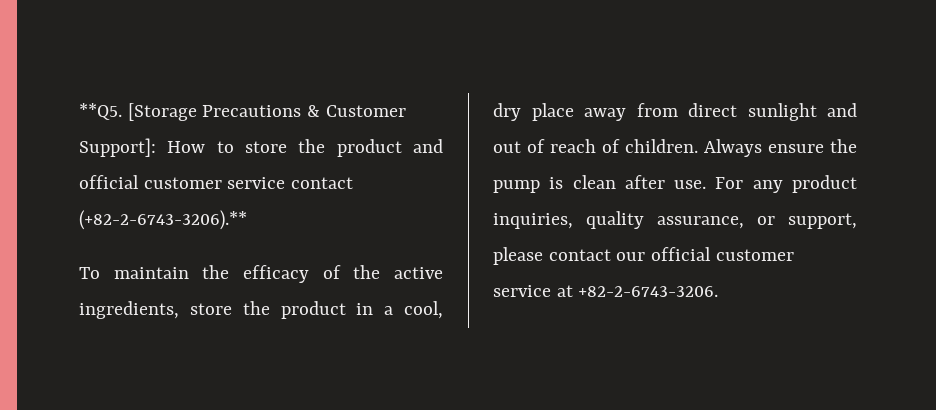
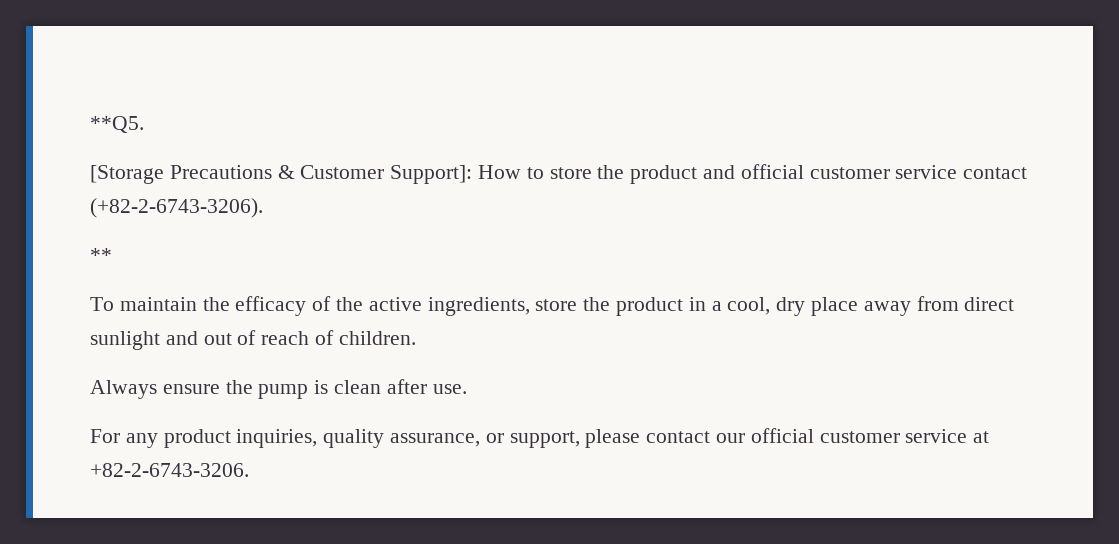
- **Q5. [Storage Precautions & Customer Support]: How to store the product and official customer service contact (+82-2-6743-3206).**
+ **Q5.
+ [Storage Precautions & Customer Support]: How to store the product and official customer service contact (+82-2-6743-3206).
+ **
- To maintain the efficacy of the active ingredients, store the product in a cool, dry place away from direct sunlight and out of reach of children. Always ensure the pump is clean after use. For any product inquiries, quality assurance, or support, please contact our official customer service at +82-2-6743-3206.
+ To maintain the efficacy of the active ingredients, store the product in a cool, dry place away from direct sunlight and out of reach of children.
+ Always ensure the pump is clean after use.
+ For any product inquiries, quality assurance, or support, please contact our official customer service at +82-2-6743-3206.

